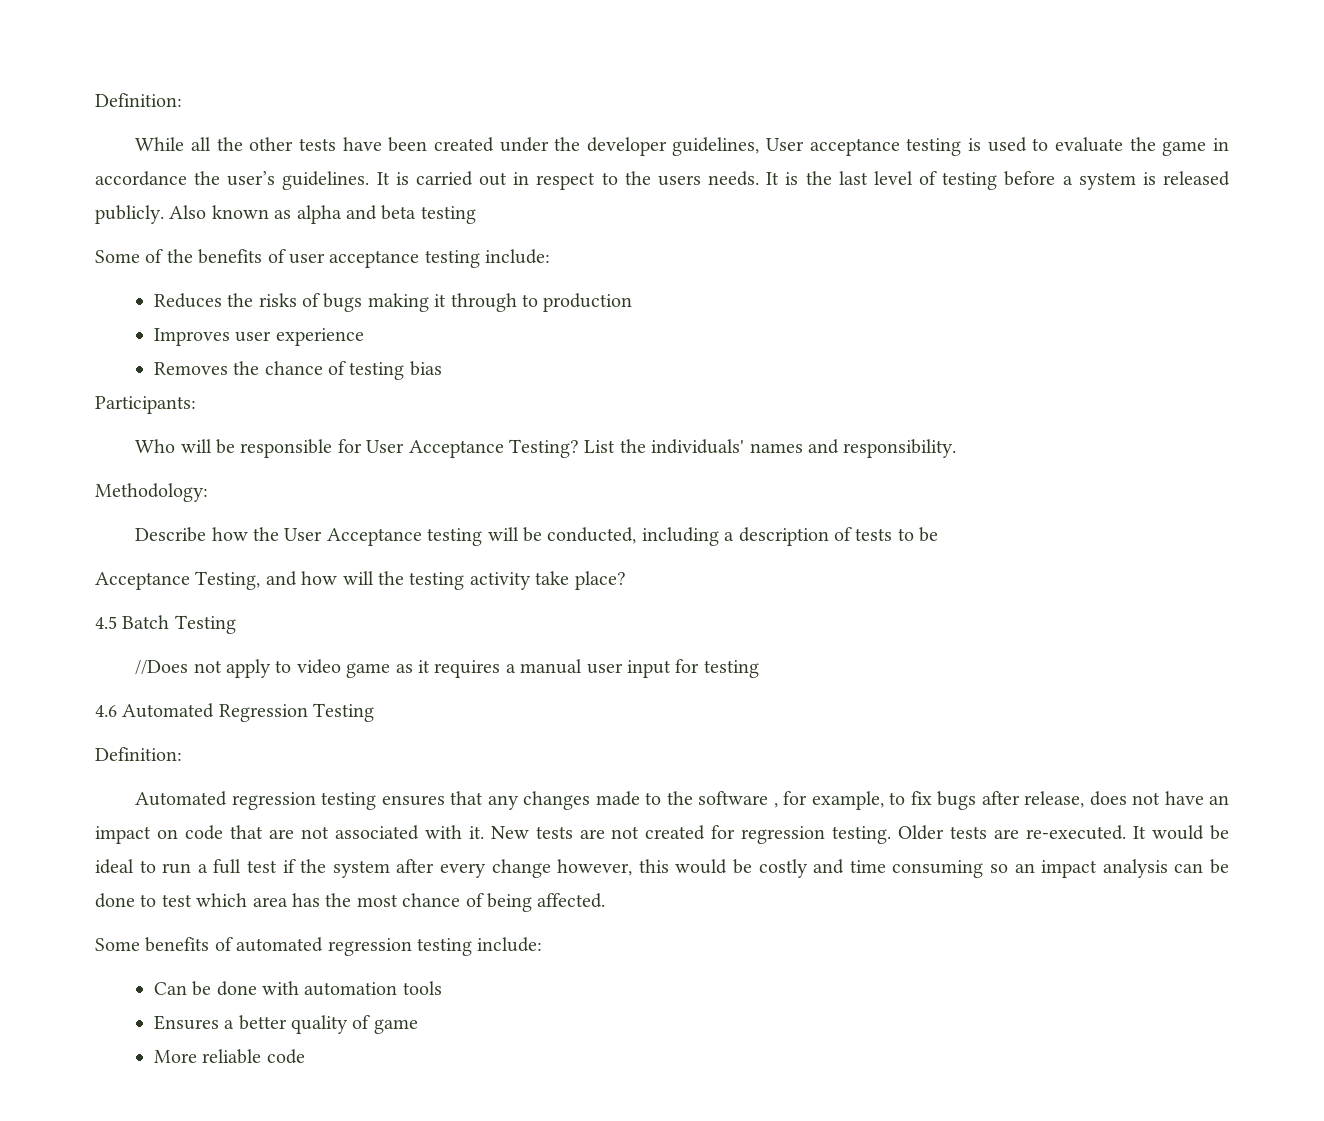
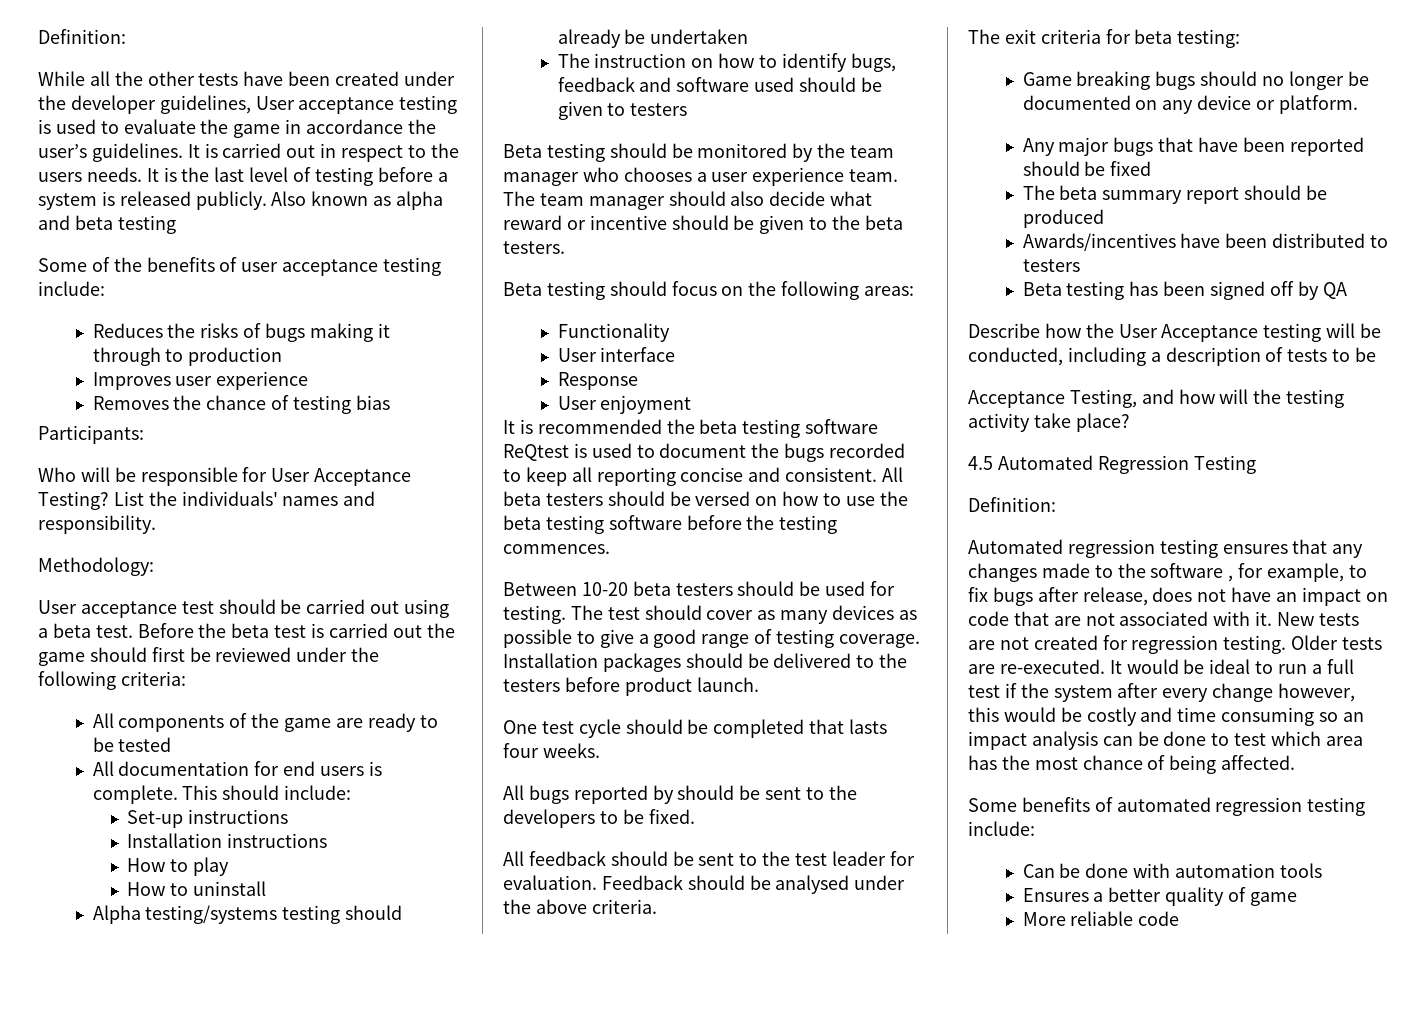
+ User acceptance test should be carried out using a beta test. Before the beta test is carried out the game should first be reviewed under the following criteria:
+ All components of the game are ready to be tested
+ All documentation for end users is complete. This should include:
+ Set-up instructions
+ Installation instructions
+ How to play
+ How to uninstall
+ Alpha testing/systems testing should already be undertaken
+ The instruction on how to identify bugs, feedback and software used should be given to testers
+ Beta testing should be monitored by the team manager who chooses a user experience team. The team manager should also decide what reward or incentive should be given to the beta testers.
+ Beta testing should focus on the following areas:
+ Functionality
+ User interface
+ Response
+ User enjoyment
+ It is recommended the beta testing software ReQtest is used to document the bugs recorded to keep all reporting concise and consistent. All beta testers should be versed on how to use the beta testing software before the testing commences.
+ Between 10-20 beta testers should be used for testing. The test should cover as many devices as possible to give a good range of testing coverage. Installation packages should be delivered to the testers before product launch.
+ One test cycle should be completed that lasts four weeks.
+ All bugs reported by should be sent to the developers to be fixed.
+ All feedback should be sent to the test leader for evaluation. Feedback should be analysed under the above criteria.
+ The exit criteria for beta testing:
+ Game breaking bugs should no longer be documented on any device or platform.
+ Any major bugs that have been reported should be fixed
+ The beta summary report should be produced
+ Awards/incentives have been distributed to testers
+ Beta testing has been signed off by QA
- 4.5 Batch Testing
- //Does not apply to video game as it requires a manual user input for testing
- 4.6 Automated Regression Testing
+ 4.5 Automated Regression Testing

